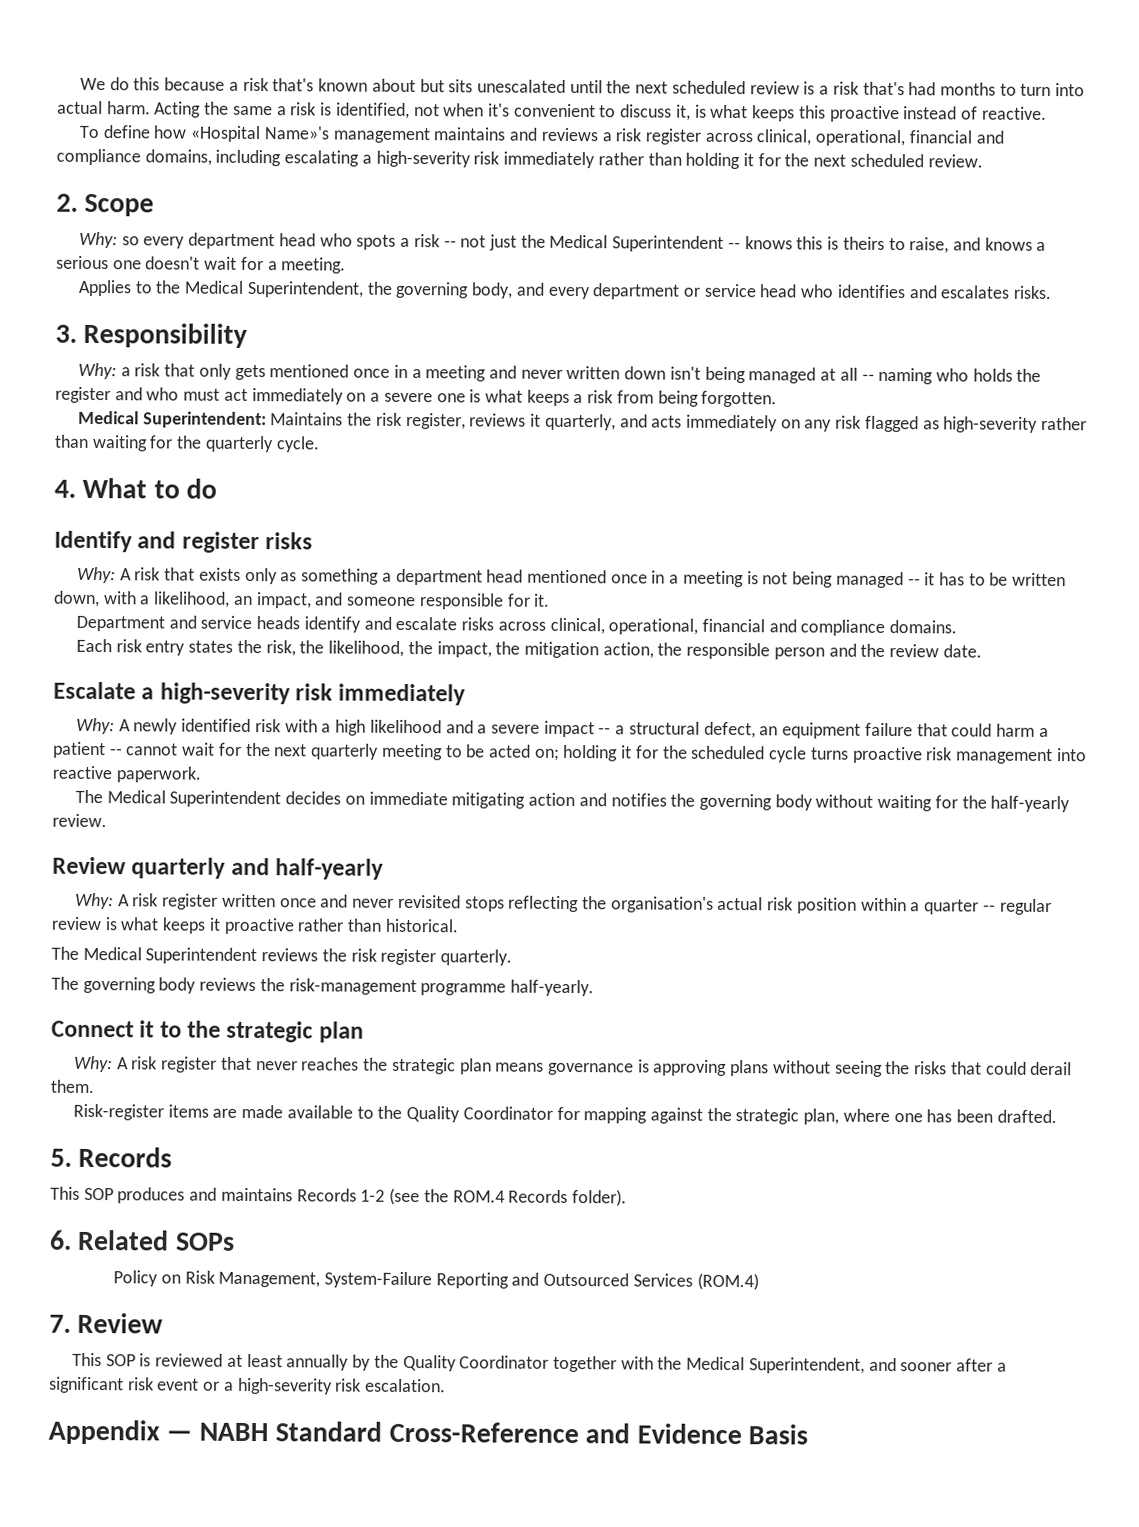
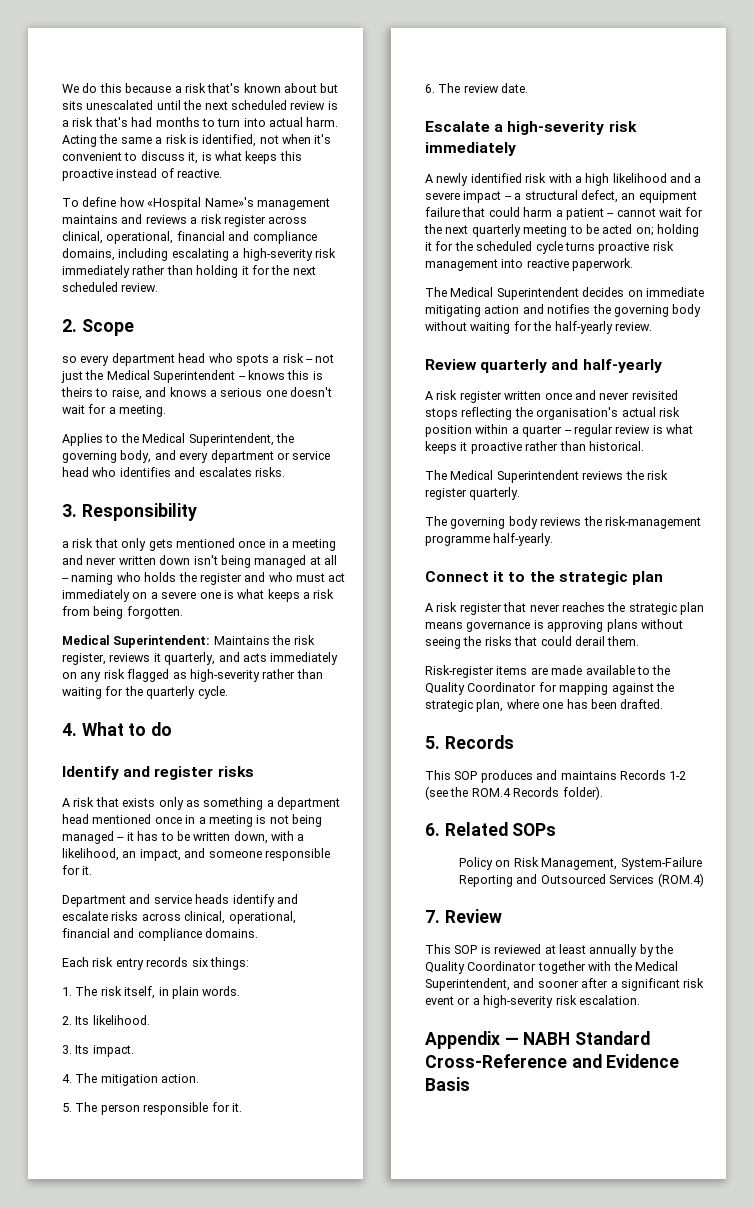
- Why: so every department head who spots a risk -- not just the Medical Superintendent -- knows this is theirs to raise, and knows a serious one doesn't wait for a meeting.
+ so every department head who spots a risk -- not just the Medical Superintendent -- knows this is theirs to raise, and knows a serious one doesn't wait for a meeting.
- Why: a risk that only gets mentioned once in a meeting and never written down isn't being managed at all -- naming who holds the register and who must act immediately on a severe one is what keeps a risk from being forgotten.
+ a risk that only gets mentioned once in a meeting and never written down isn't being managed at all -- naming who holds the register and who must act immediately on a severe one is what keeps a risk from being forgotten.
- Why: A risk that exists only as something a department head mentioned once in a meeting is not being managed -- it has to be written down, with a likelihood, an impact, and someone responsible for it.
+ A risk that exists only as something a department head mentioned once in a meeting is not being managed -- it has to be written down, with a likelihood, an impact, and someone responsible for it.
- Each risk entry states the risk, the likelihood, the impact, the mitigation action, the responsible person and the review date.
+ Each risk entry records six things:
+ 1. The risk itself, in plain words.
+ 2. Its likelihood.
+ 3. Its impact.
+ 4. The mitigation action.
+ 5. The person responsible for it.
+ 6. The review date.
- Why: A newly identified risk with a high likelihood and a severe impact -- a structural defect, an equipment failure that could harm a patient -- cannot wait for the next quarterly meeting to be acted on; holding it for the scheduled cycle turns proactive risk management into reactive paperwork.
+ A newly identified risk with a high likelihood and a severe impact -- a structural defect, an equipment failure that could harm a patient -- cannot wait for the next quarterly meeting to be acted on; holding it for the scheduled cycle turns proactive risk management into reactive paperwork.
- Why: A risk register written once and never revisited stops reflecting the organisation's actual risk position within a quarter -- regular review is what keeps it proactive rather than historical.
+ A risk register written once and never revisited stops reflecting the organisation's actual risk position within a quarter -- regular review is what keeps it proactive rather than historical.
- Why: A risk register that never reaches the strategic plan means governance is approving plans without seeing the risks that could derail them.
+ A risk register that never reaches the strategic plan means governance is approving plans without seeing the risks that could derail them.

